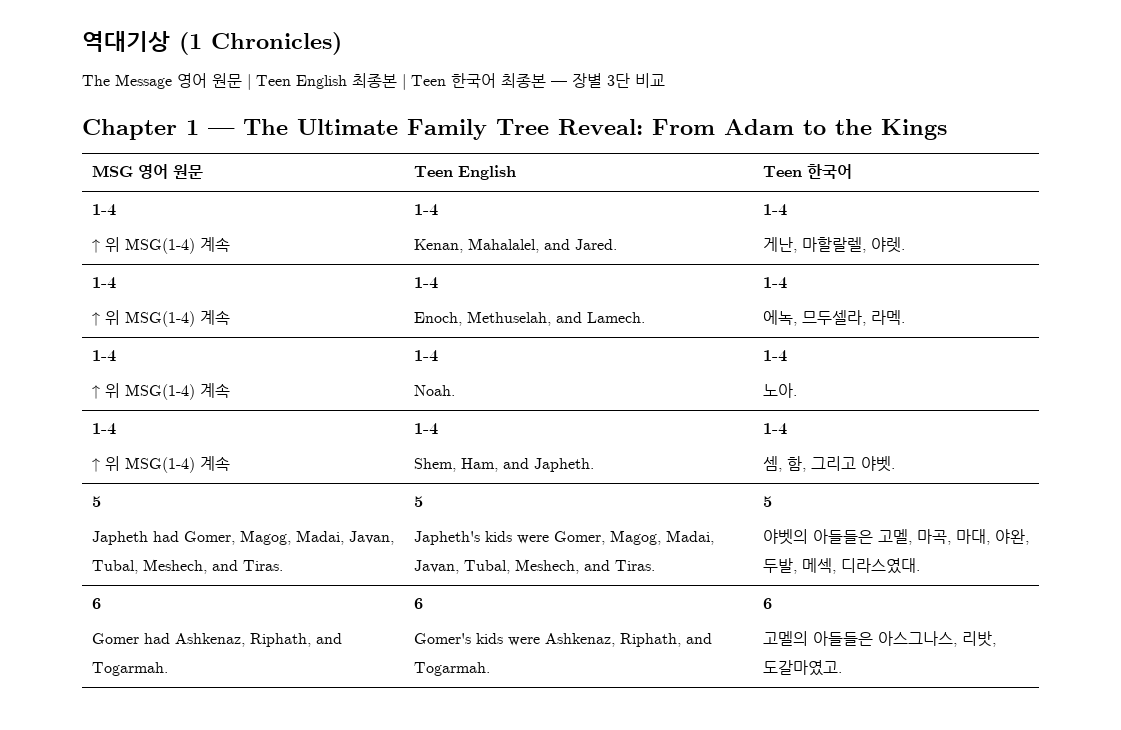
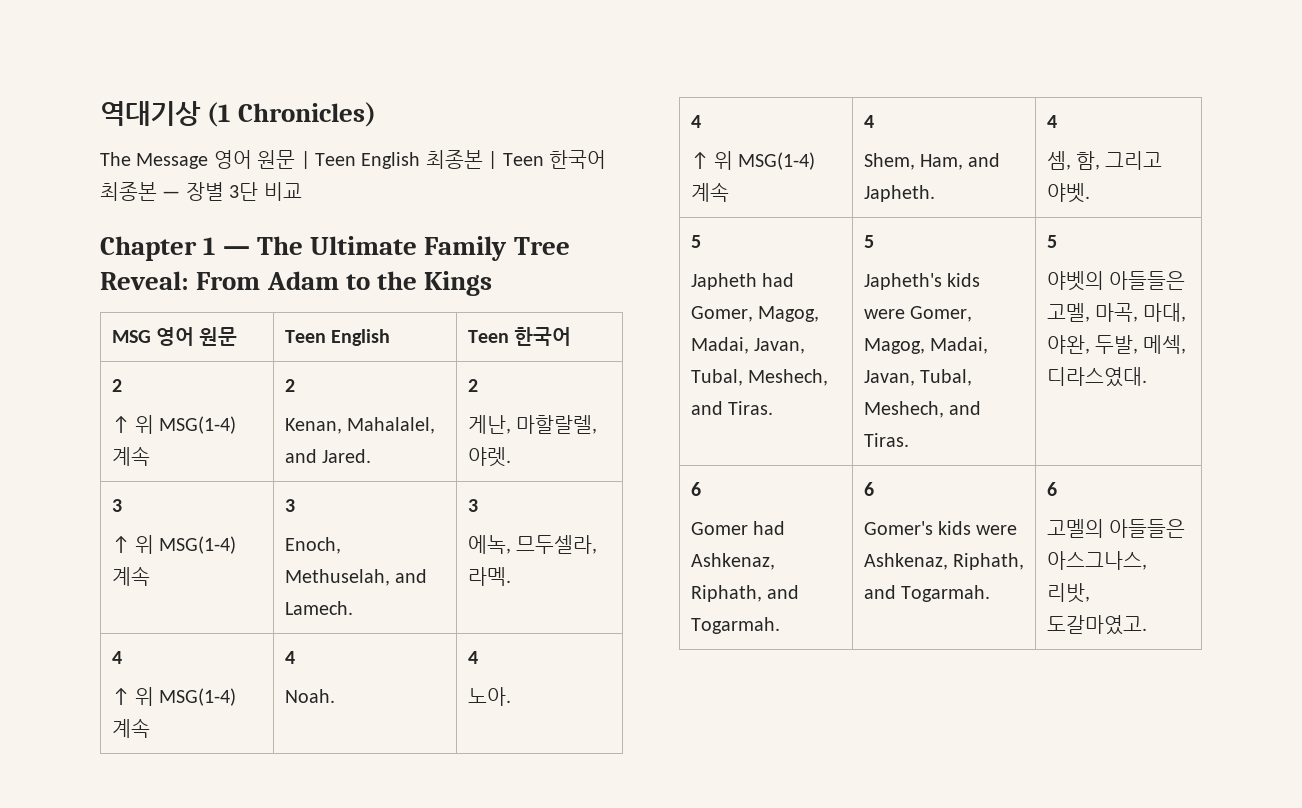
  MSG 영어 원문 | Teen English | Teen 한국어
- 1-4
- ↑ 위 MSG(1-4) 계속 | 1-4
- Kenan, Mahalalel, and Jared. | 1-4
+ 2
+ ↑ 위 MSG(1-4) 계속 | 2
+ Kenan, Mahalalel, and Jared. | 2
  게난, 마할랄렐, 야렛.
- 1-4
- ↑ 위 MSG(1-4) 계속 | 1-4
- Enoch, Methuselah, and Lamech. | 1-4
+ 3
+ ↑ 위 MSG(1-4) 계속 | 3
+ Enoch, Methuselah, and Lamech. | 3
  에녹, 므두셀라, 라멕.
- 1-4
- ↑ 위 MSG(1-4) 계속 | 1-4
- Noah. | 1-4
+ 4
+ ↑ 위 MSG(1-4) 계속 | 4
+ Noah. | 4
  노아.
- 1-4
- ↑ 위 MSG(1-4) 계속 | 1-4
- Shem, Ham, and Japheth. | 1-4
+ 4
+ ↑ 위 MSG(1-4) 계속 | 4
+ Shem, Ham, and Japheth. | 4

